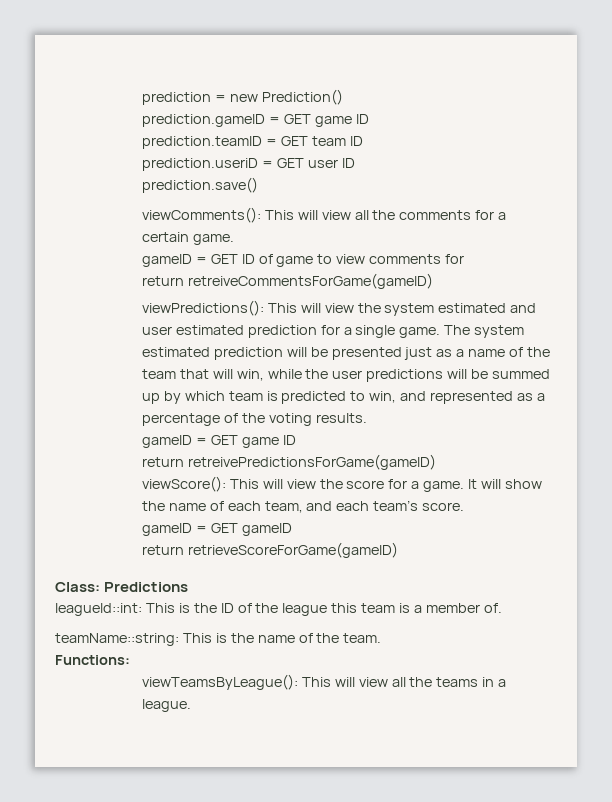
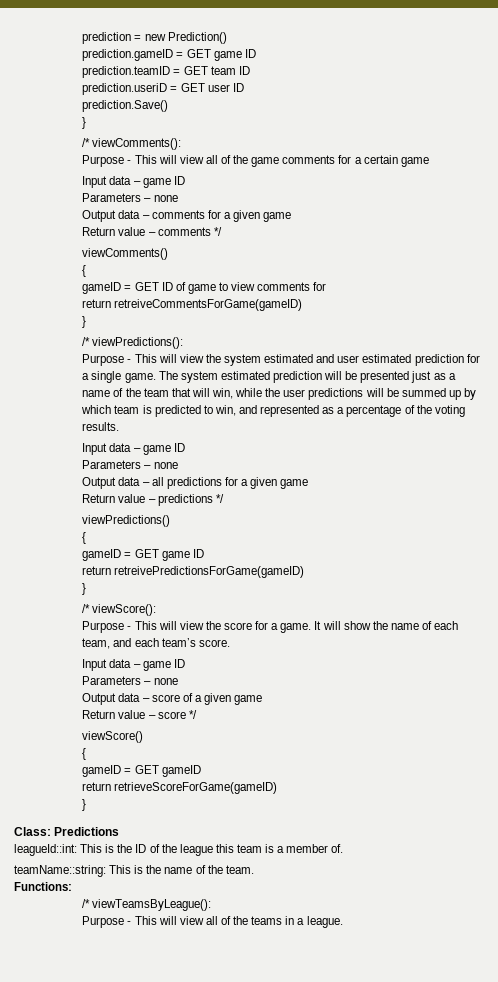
- prediction.save()
- viewComments(): This will view all the comments for a certain game.
+ prediction.Save()
+ }
+ /* viewComments():
+ Purpose - This will view all of the game comments for a certain game
+ Input data – game ID
+ Parameters – none
+ Output data – comments for a given game
+ Return value – comments */
+ viewComments()
+ {
  return retreiveCommentsForGame(gameID)
- viewPredictions(): This will view the system estimated and user estimated prediction for a single game.
+ }
+ /* viewPredictions():
+ Purpose - This will view the system estimated and user estimated prediction for a single game.
  The system estimated prediction will be presented just as a name of the team that will win, while the user predictions will be summed up by which team is predicted to win, and represented as a percentage of the voting results.
+ Input data – game ID
+ Parameters – none
+ Output data – all predictions for a given game
+ Return value – predictions */
+ viewPredictions()
+ {
  return retreivePredictionsForGame(gameID)
- viewScore(): This will view the score for a game.
+ }
+ /* viewScore():
+ Purpose - This will view the score for a game.
  It will show the name of each team, and each team’s score.
+ Input data – game ID
+ Parameters – none
+ Output data – score of a given game
+ Return value – score */
+ viewScore()
+ {
  return retrieveScoreForGame(gameID)
+ }
- viewTeamsByLeague(): This will view all the teams in a league.
+ /* viewTeamsByLeague():
+ Purpose - This will view all of the teams in a league.

